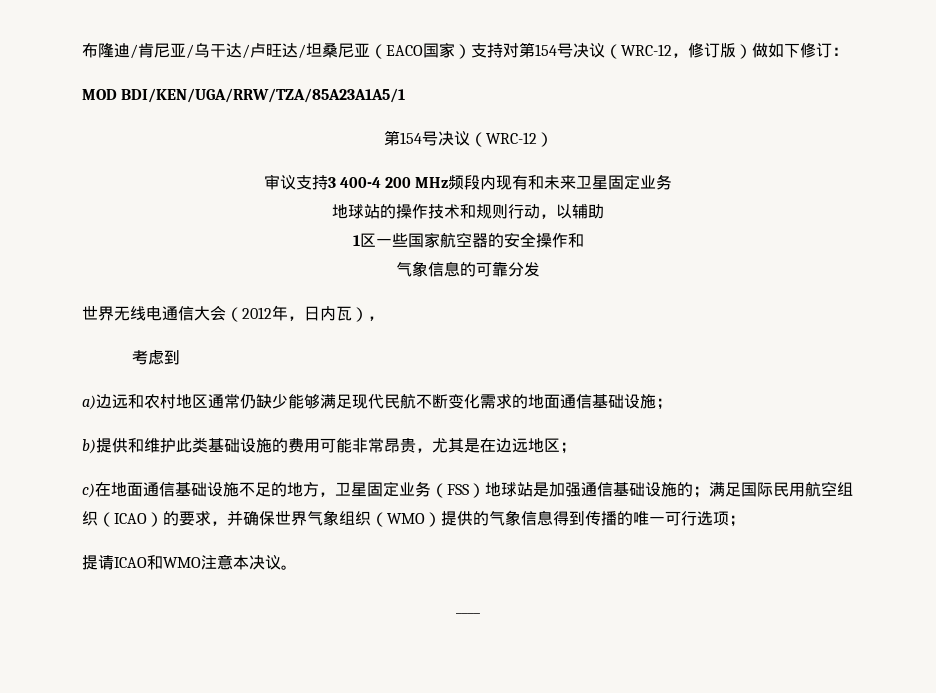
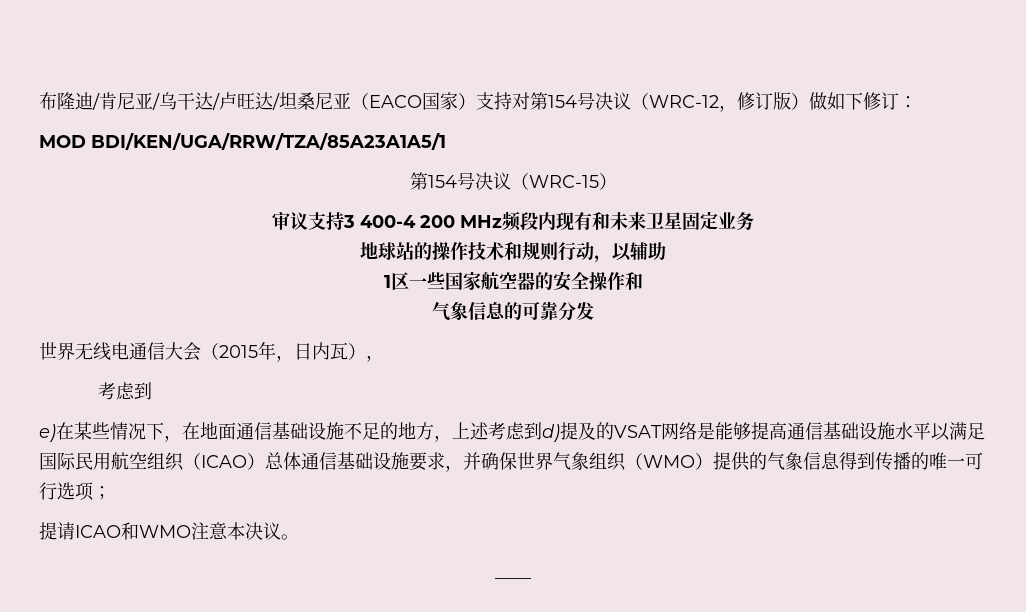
- 第154号决议（WRC-12）
+ 第154号决议（WRC-15）
- 世界无线电通信大会（2012年，日内瓦），
+ 世界无线电通信大会（2015年，日内瓦），
- a)边远和农村地区通常仍缺少能够满足现代民航不断变化需求的地面通信基础设施；
- b)提供和维护此类基础设施的费用可能非常昂贵，尤其是在边远地区；
- c)在地面通信基础设施不足的地方，卫星固定业务（FSS）地球站是加强通信基础设施的；满足国际民用航空组织（ICAO）的要求，并确保世界气象组织（WMO）提供的气象信息得到传播的唯一可行选项；
+ e)在某些情况下，在地面通信基础设施不足的地方，上述考虑到d)提及的VSAT网络是能够提高通信基础设施水平以满足国际民用航空组织（ICAO）总体通信基础设施要求，并确保世界气象组织（WMO）提供的气象信息得到传播的唯一可行选项；

